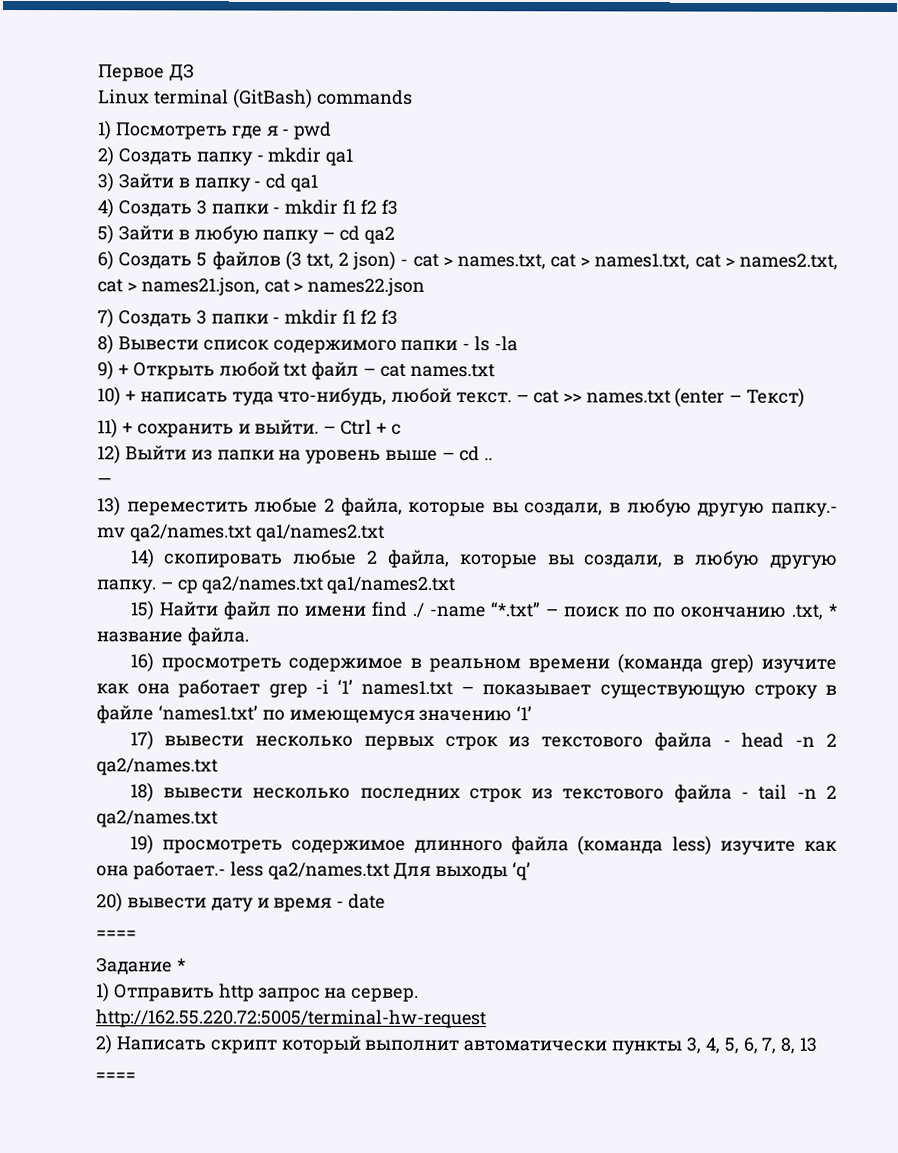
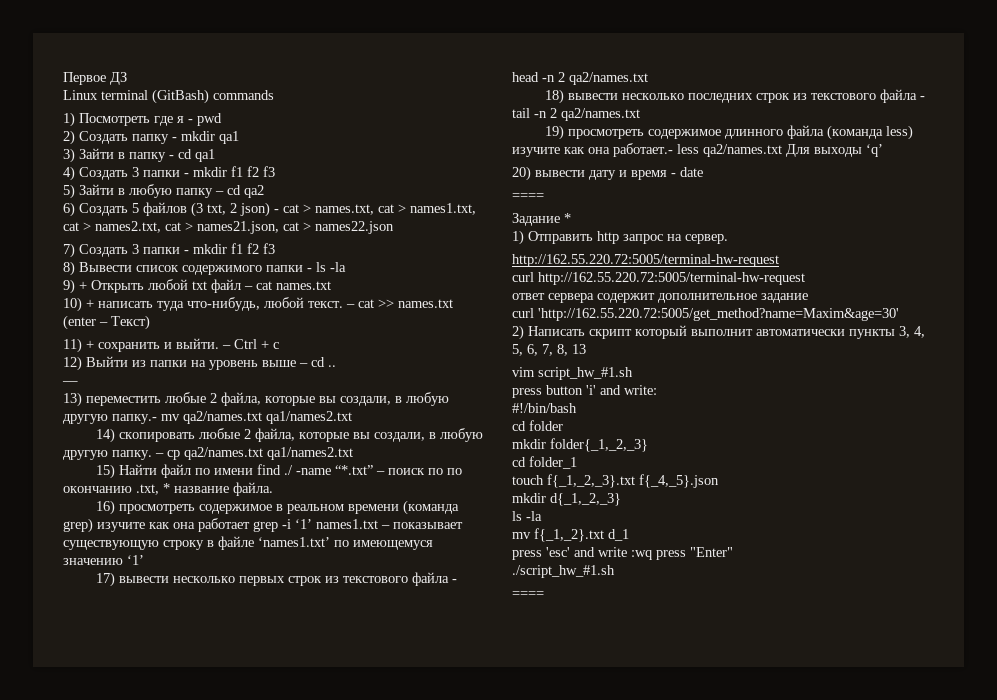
+ curl http://162.55.220.72:5005/terminal-hw-request
+ ответ сервера содержит дополнительное задание
+ curl 'http://162.55.220.72:5005/get_method?name=Maxim&age=30'
+ vim script_hw_#1.sh
+ press button 'i' and write:
+ #!/bin/bash
+ cd folder
+ mkdir folder{_1,_2,_3}
+ cd folder_1
+ touch f{_1,_2,_3}.txt f{_4,_5}.json
+ mkdir d{_1,_2,_3}
+ ls -la
+ mv f{_1,_2}.txt d_1
+ press 'esc' and write :wq press "Enter"
+ ./script_hw_#1.sh

